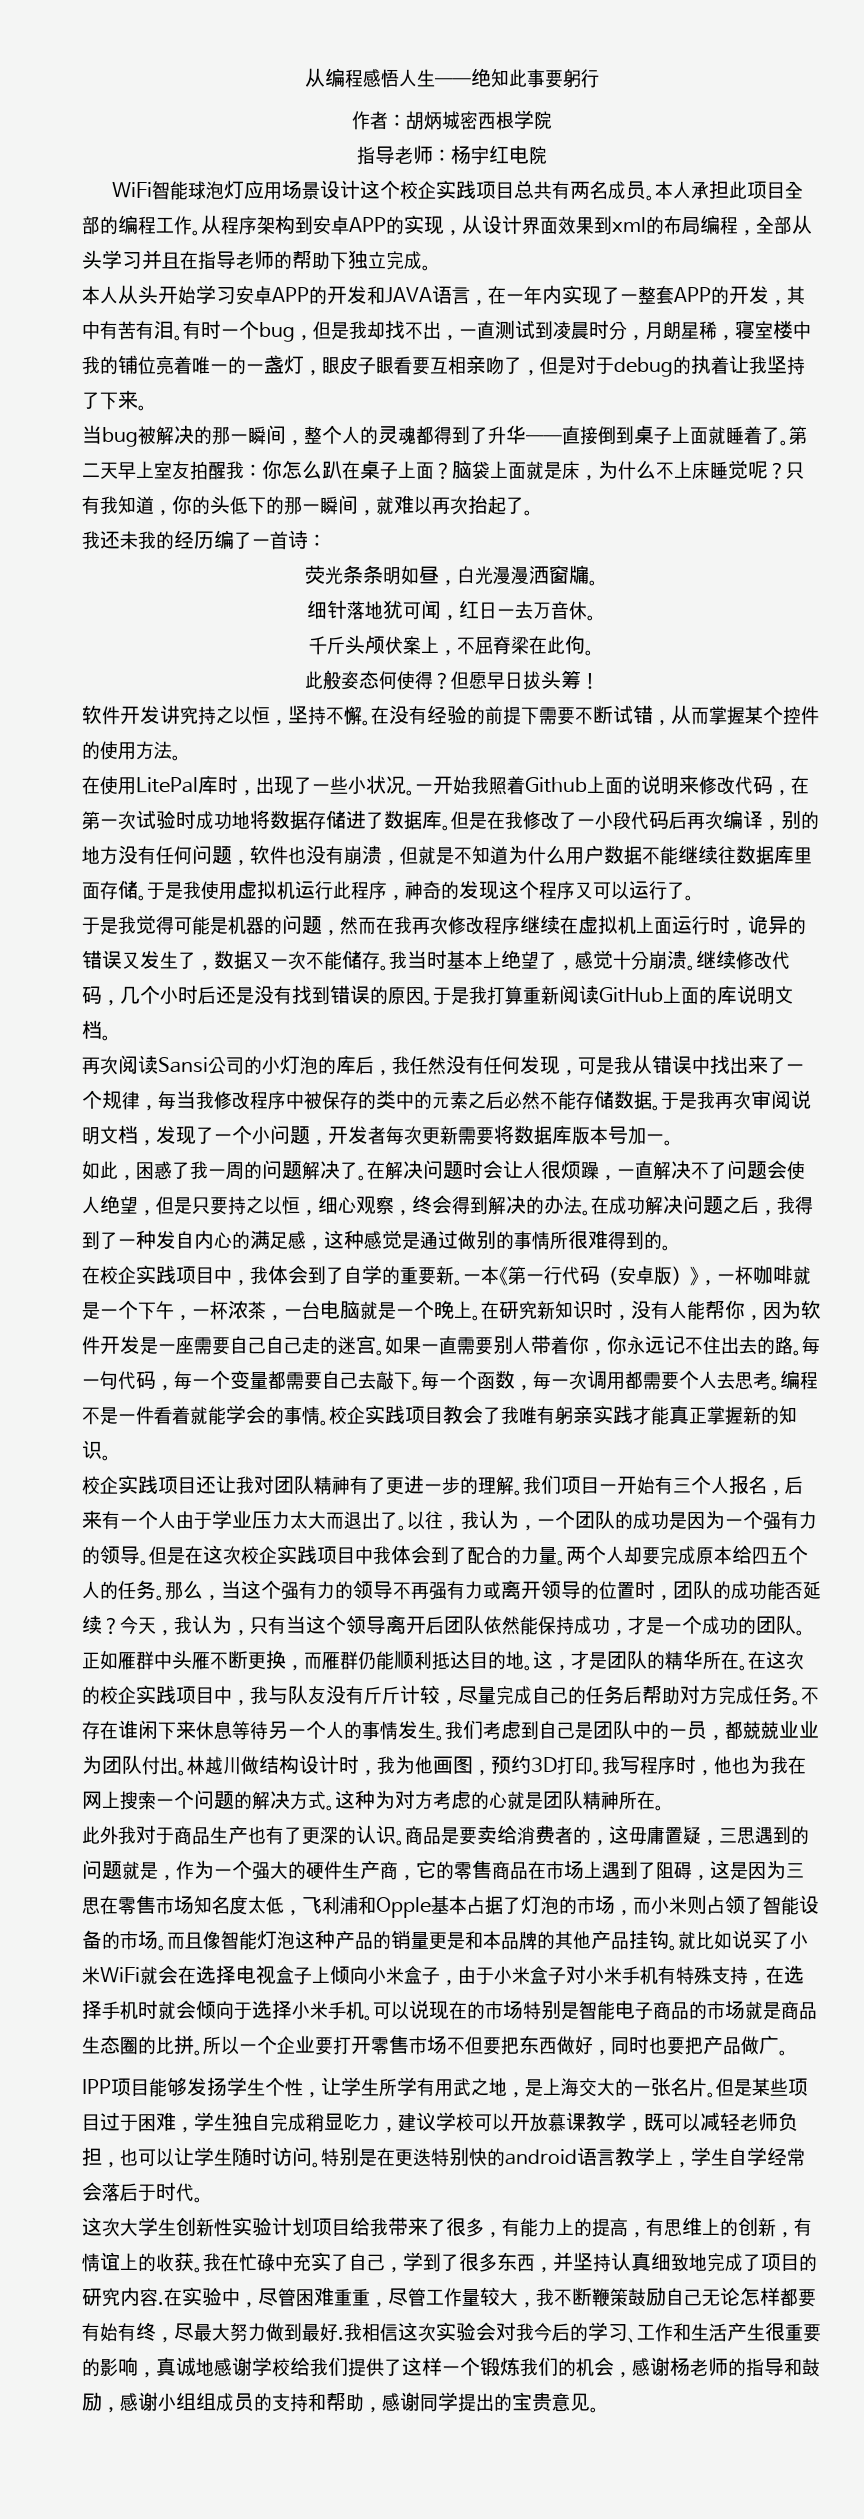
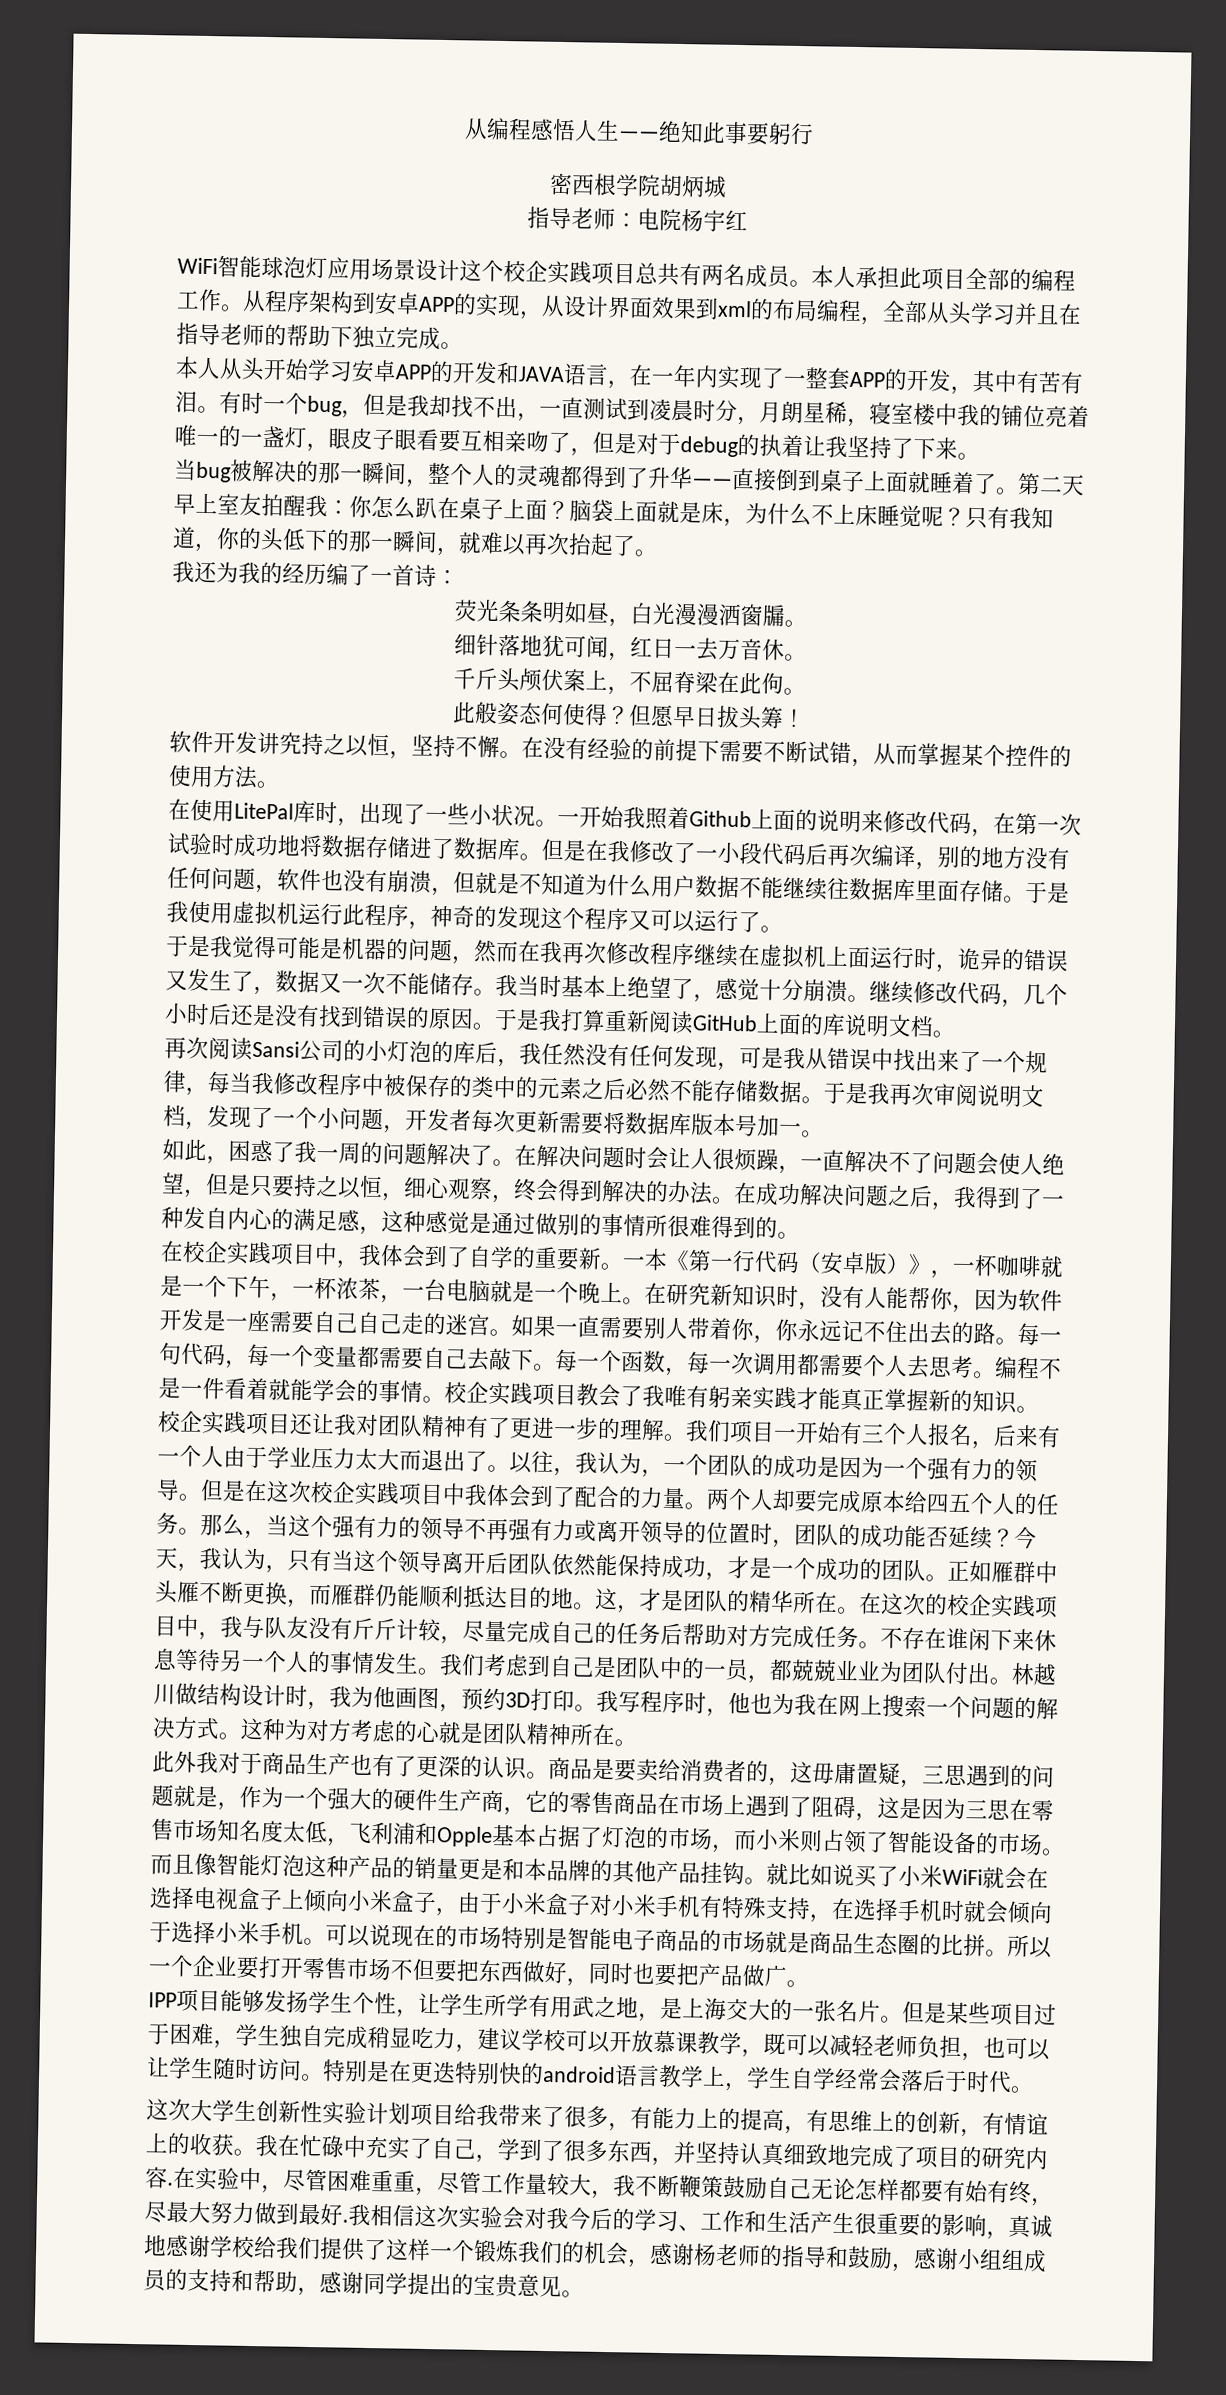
- 作者：胡炳城密西根学院
+ 密西根学院胡炳城
- 指导老师：杨宇红电院
+ 指导老师：电院杨宇红
- 我还未我的经历编了一首诗：
+ 我还为我的经历编了一首诗：

